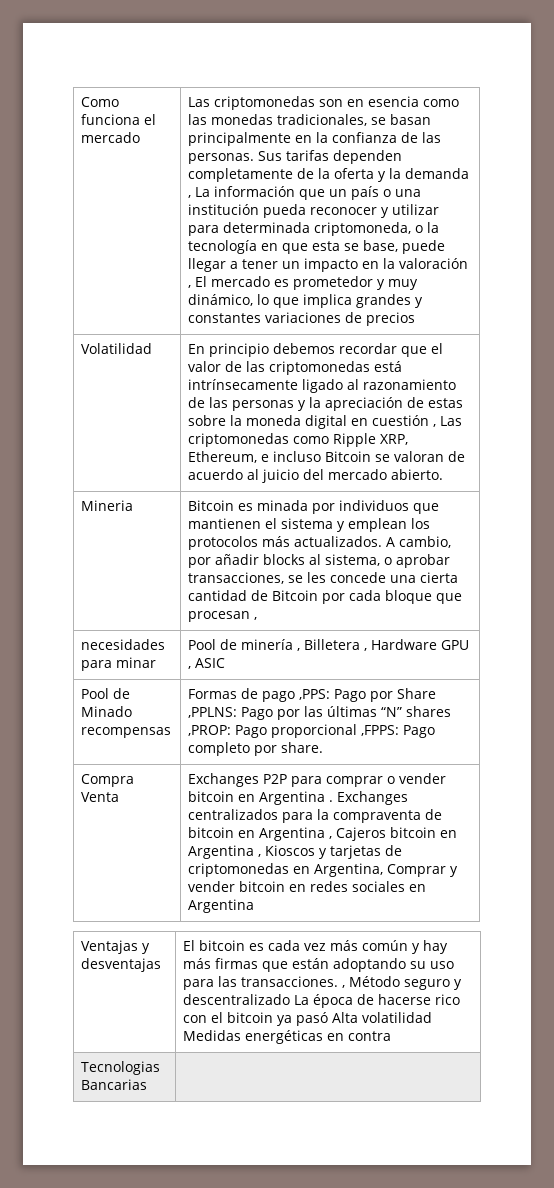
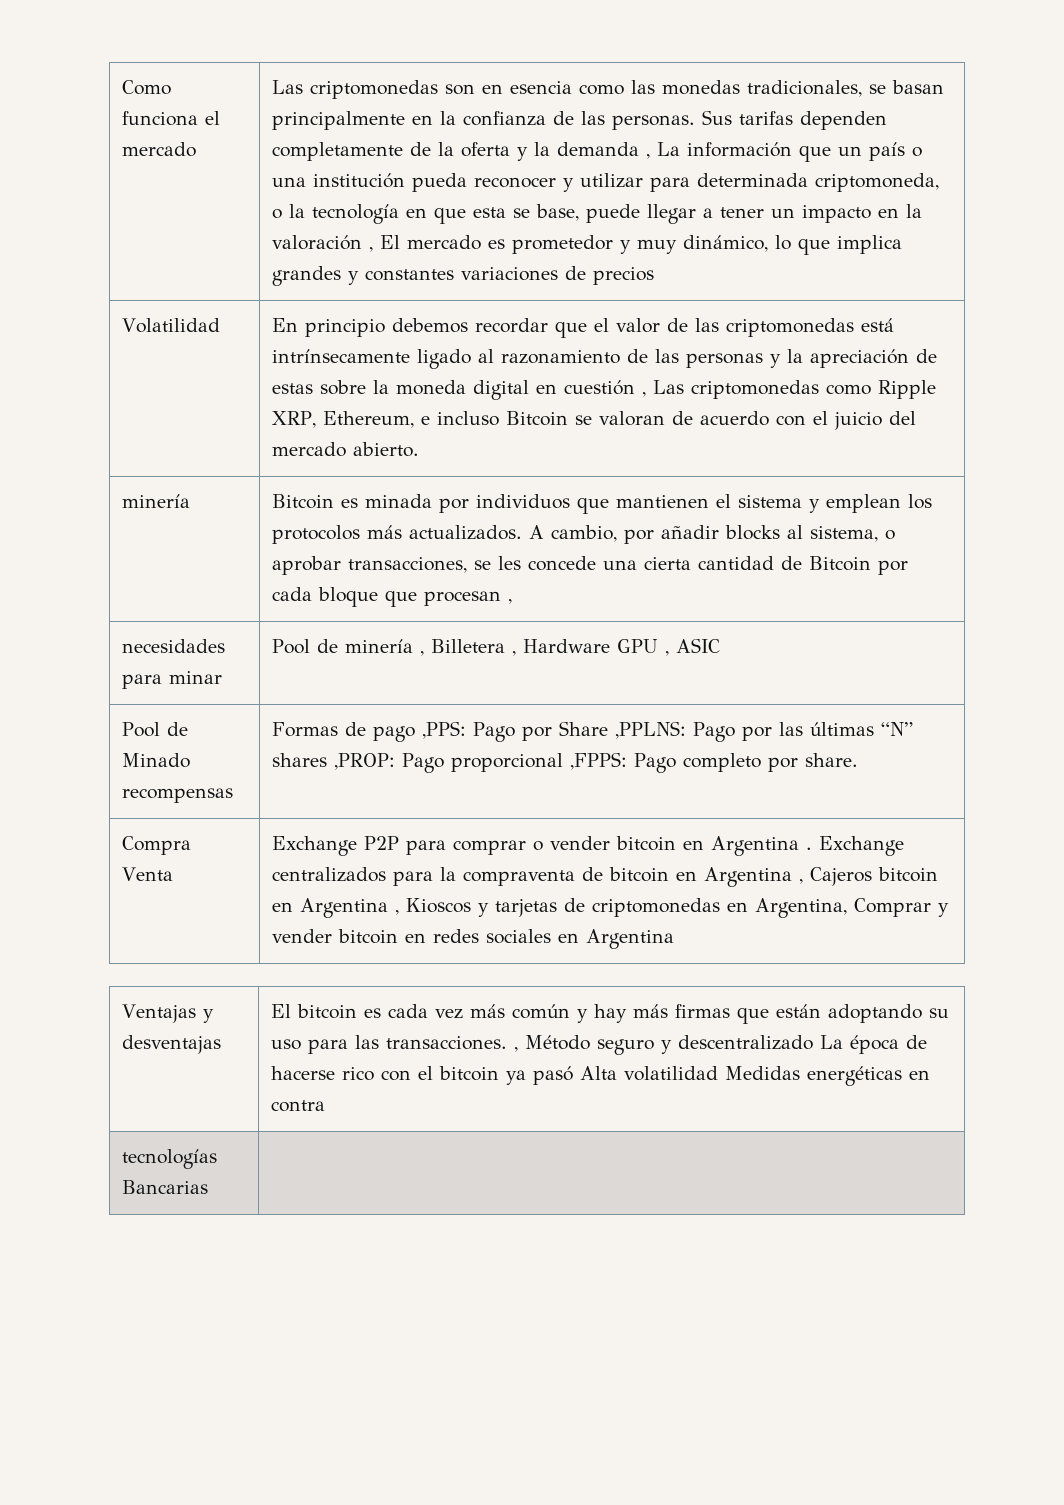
- En principio debemos recordar que el valor de las criptomonedas está intrínsecamente ligado al razonamiento de las personas y la apreciación de estas sobre la moneda digital en cuestión , Las criptomonedas como Ripple XRP, Ethereum, e incluso Bitcoin se valoran de acuerdo al juicio del mercado abierto.
+ En principio debemos recordar que el valor de las criptomonedas está intrínsecamente ligado al razonamiento de las personas y la apreciación de estas sobre la moneda digital en cuestión , Las criptomonedas como Ripple XRP, Ethereum, e incluso Bitcoin se valoran de acuerdo con el juicio del mercado abierto.
- Mineria | Bitcoin es minada por individuos que mantienen el sistema y emplean los protocolos más actualizados. A cambio, por añadir blocks al sistema, o aprobar transacciones, se les concede una cierta cantidad de Bitcoin por cada bloque que procesan ,
+ minería | Bitcoin es minada por individuos que mantienen el sistema y emplean los protocolos más actualizados. A cambio, por añadir blocks al sistema, o aprobar transacciones, se les concede una cierta cantidad de Bitcoin por cada bloque que procesan ,
- Exchanges P2P para comprar o vender bitcoin en Argentina .
+ Exchange P2P para comprar o vender bitcoin en Argentina .
- Exchanges centralizados para la compraventa de bitcoin en Argentina , Cajeros bitcoin en Argentina , Kioscos y tarjetas de criptomonedas en Argentina, Comprar y vender bitcoin en redes sociales en Argentina
+ Exchange centralizados para la compraventa de bitcoin en Argentina , Cajeros bitcoin en Argentina , Kioscos y tarjetas de criptomonedas en Argentina, Comprar y vender bitcoin en redes sociales en Argentina
- Tecnologias Bancarias |
+ tecnologías Bancarias |

